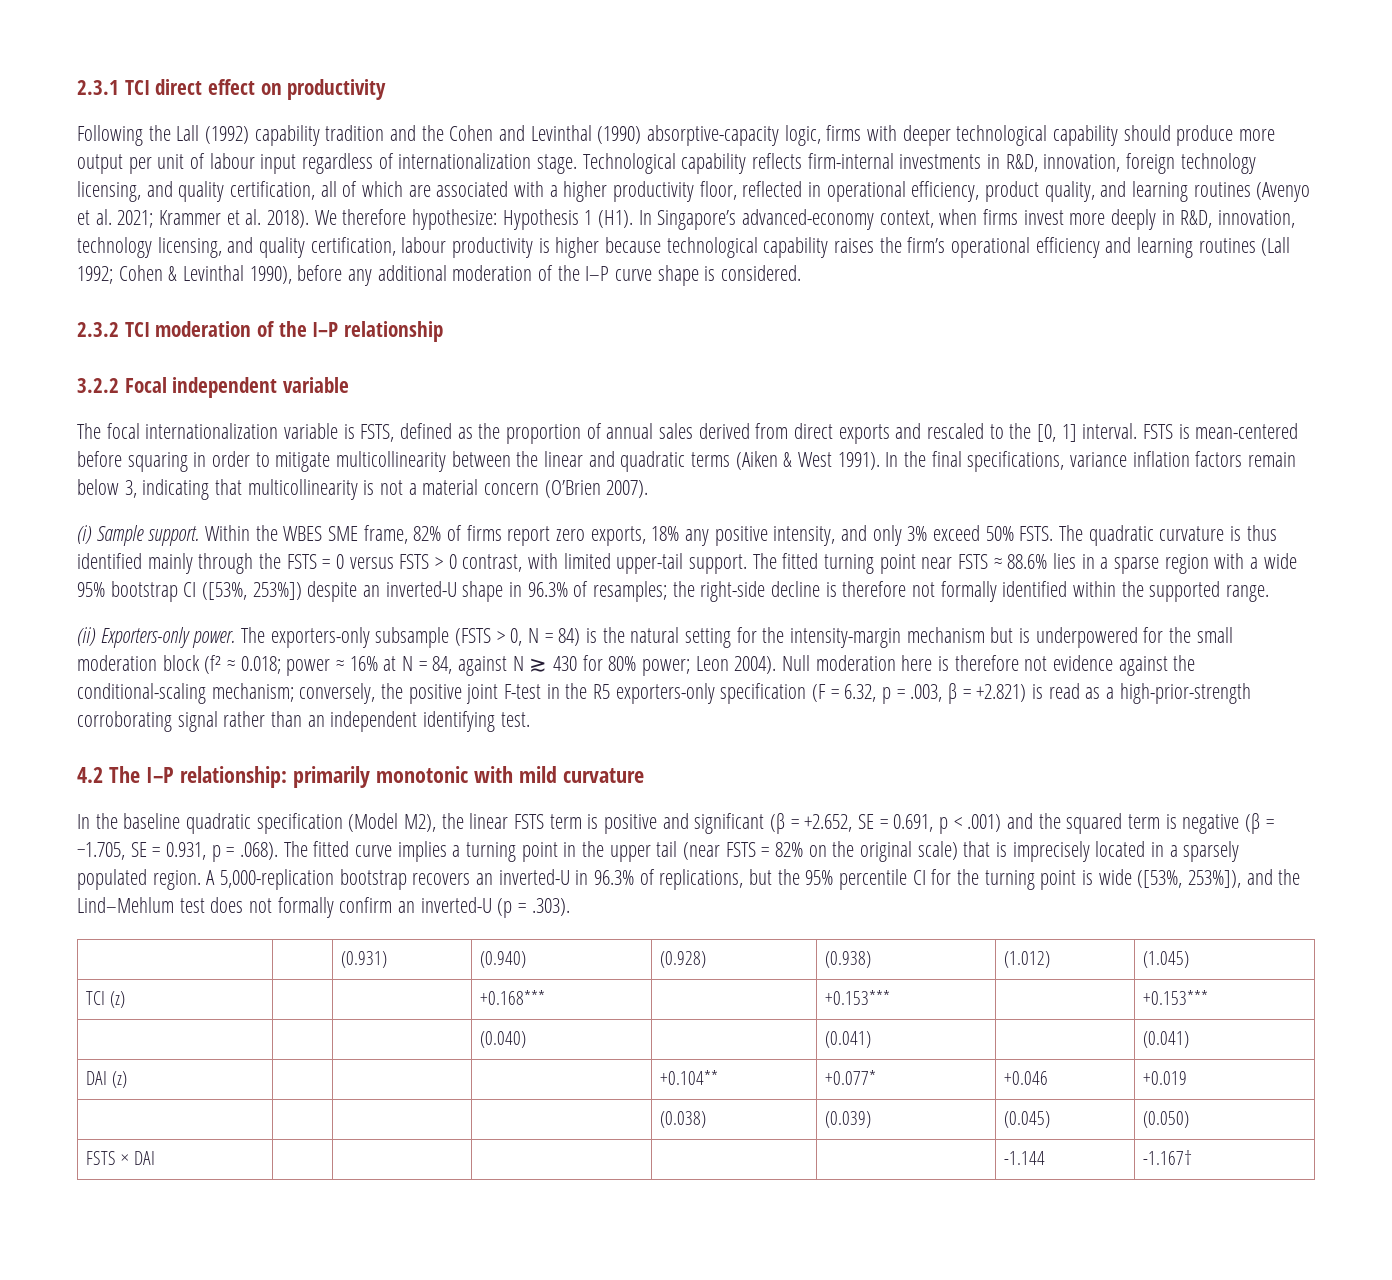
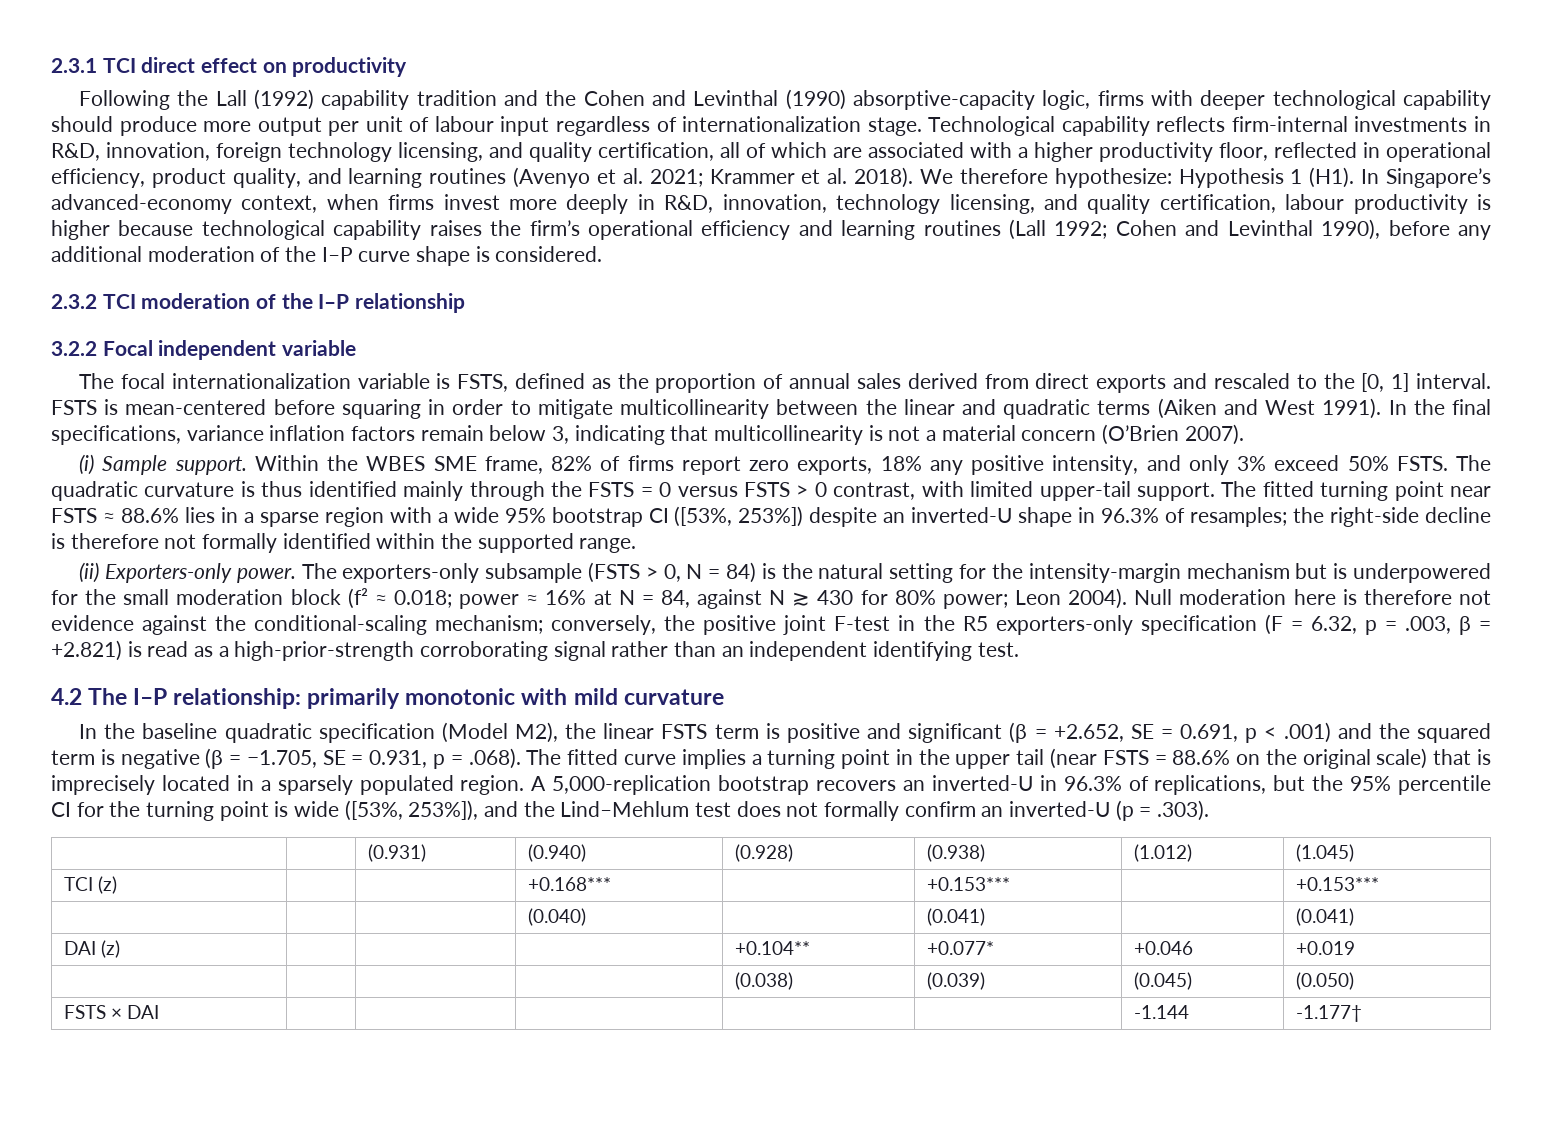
- We therefore hypothesize: Hypothesis 1 (H1). In Singapore’s advanced-economy context, when firms invest more deeply in R&D, innovation, technology licensing, and quality certification, labour productivity is higher because technological capability raises the firm’s operational efficiency and learning routines (Lall 1992; Cohen & Levinthal 1990), before any additional moderation of the I–P curve shape is considered.
+ We therefore hypothesize: Hypothesis 1 (H1). In Singapore’s advanced-economy context, when firms invest more deeply in R&D, innovation, technology licensing, and quality certification, labour productivity is higher because technological capability raises the firm’s operational efficiency and learning routines (Lall 1992; Cohen and Levinthal 1990), before any additional moderation of the I–P curve shape is considered.
- FSTS is mean-centered before squaring in order to mitigate multicollinearity between the linear and quadratic terms (Aiken & West 1991).
+ FSTS is mean-centered before squaring in order to mitigate multicollinearity between the linear and quadratic terms (Aiken and West 1991).
- In the baseline quadratic specification (Model M2), the linear FSTS term is positive and significant (β = +2.652, SE = 0.691, p < .001) and the squared term is negative (β = −1.705, SE = 0.931, p = .068). The fitted curve implies a turning point in the upper tail (near FSTS = 82% on the original scale) that is imprecisely located in a sparsely populated region.
+ In the baseline quadratic specification (Model M2), the linear FSTS term is positive and significant (β = +2.652, SE = 0.691, p < .001) and the squared term is negative (β = −1.705, SE = 0.931, p = .068). The fitted curve implies a turning point in the upper tail (near FSTS = 88.6% on the original scale) that is imprecisely located in a sparsely populated region.
- FSTS × DAI | | | | | | -1.144 | -1.167†
+ FSTS × DAI | | | | | | -1.144 | -1.177†

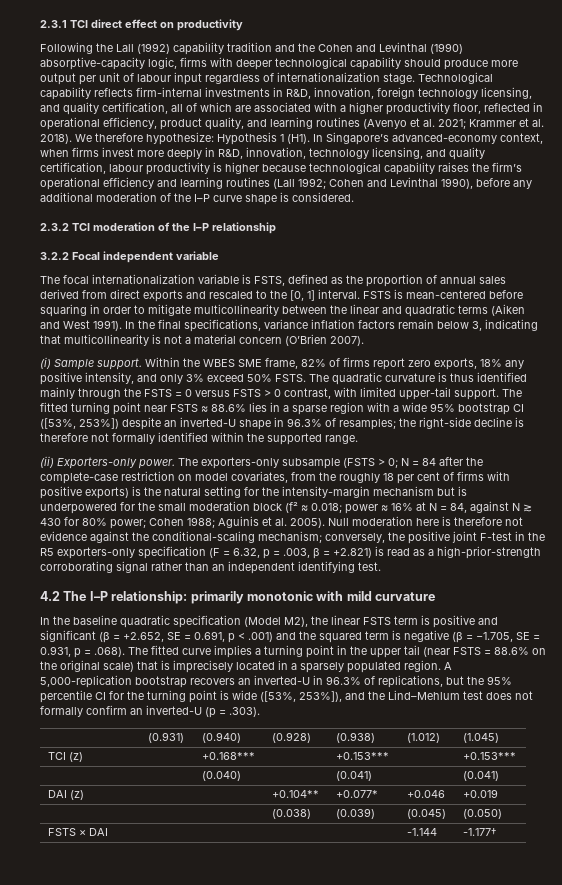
- The exporters-only subsample (FSTS > 0, N = 84) is the natural setting for the intensity-margin mechanism but is underpowered for the small moderation block (f² ≈ 0.018; power ≈ 16% at N = 84, against N ≳ 430 for 80% power; Leon 2004).
+ The exporters-only subsample (FSTS > 0; N = 84 after the complete-case restriction on model covariates, from the roughly 18 per cent of firms with positive exports) is the natural setting for the intensity-margin mechanism but is underpowered for the small moderation block (f² ≈ 0.018; power ≈ 16% at N = 84, against N ≳ 430 for 80% power; Cohen 1988; Aguinis et al. 2005).

